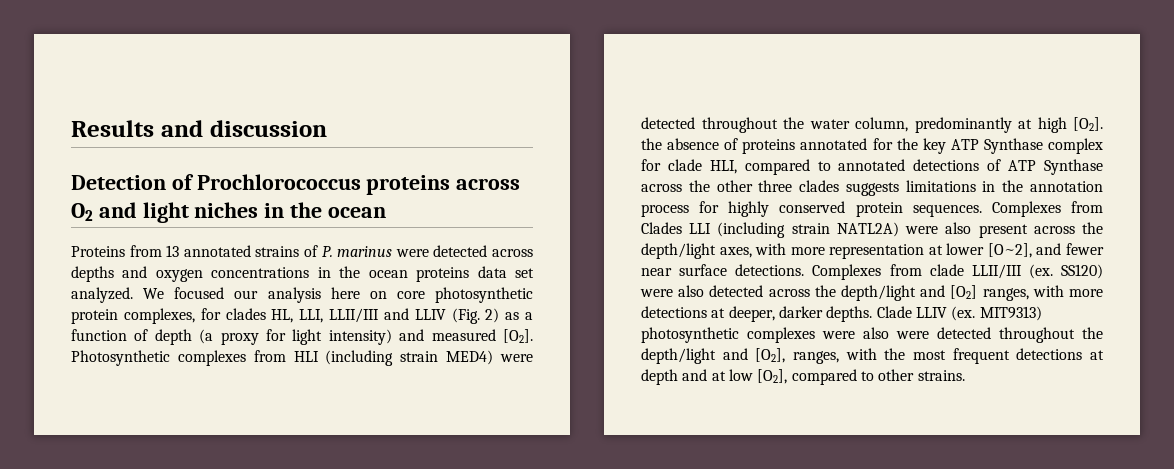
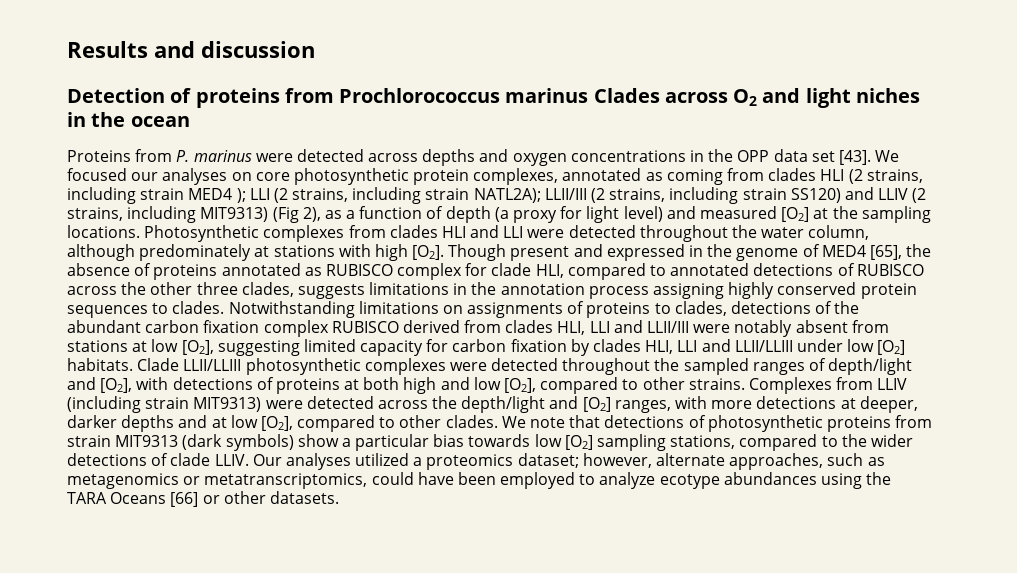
- Detection of Prochlorococcus proteins across O2 and light niches in the ocean
+ Detection of proteins from Prochlorococcus marinus Clades across O2 and light niches in the ocean
- Proteins from 13 annotated strains of P. marinus were detected across depths and oxygen concentrations in the ocean proteins data set analyzed.
+ Proteins from P. marinus were detected across depths and oxygen concentrations in the OPP data set [43].
- We focused our analysis here on core photosynthetic protein complexes, for clades HL, LLI, LLII/III and LLIV (Fig. 2) as a function of depth (a proxy for light intensity) and measured [O2]. Photosynthetic complexes from HLI (including strain MED4) were detected throughout the water column, predominantly at high [O2]. the absence of proteins annotated for the key ATP Synthase complex for clade HLI, compared to annotated detections of ATP Synthase across the other three clades suggests limitations in the annotation process for highly conserved protein sequences. Complexes from Clades LLI (including strain NATL2A) were also present across the depth/light axes, with more representation at lower [O~2], and fewer near surface detections. Complexes from clade LLII/III (ex. SS120) were also detected across the depth/light and [O2] ranges, with more detections at deeper, darker depths. Clade LLIV (ex. MIT9313) photosynthetic complexes were also were detected throughout the depth/light and [O2], ranges, with the most frequent detections at depth and at low [O2], compared to other strains.
+ We focused our analyses on core photosynthetic protein complexes, annotated as coming from clades HLI (2 strains, including strain MED4 ); LLI (2 strains, including strain NATL2A); LLII/III (2 strains, including strain SS120) and LLIV (2 strains, including MIT9313) (Fig 2), as a function of depth (a proxy for light level) and measured [O2] at the sampling locations. Photosynthetic complexes from clades HLI and LLI were detected throughout the water column, although predominately at stations with high [O2]. Though present and expressed in the genome of MED4 [65], the absence of proteins annotated as RUBISCO complex for clade HLI, compared to annotated detections of RUBISCO across the other three clades, suggests limitations in the annotation process assigning highly conserved protein sequences to clades. Notwithstanding limitations on assignments of proteins to clades, detections of the abundant carbon fixation complex RUBISCO derived from clades HLI, LLI and LLII/III were notably absent from stations at low [O2], suggesting limited capacity for carbon fixation by clades HLI, LLI and LLII/LLIII under low [O2] habitats. Clade LLII/LLIII photosynthetic complexes were detected throughout the sampled ranges of depth/light and [O2], with detections of proteins at both high and low [O2], compared to other strains. Complexes from LLIV (including strain MIT9313) were detected across the depth/light and [O2] ranges, with more detections at deeper, darker depths and at low [O2], compared to other clades. We note that detections of photosynthetic proteins from strain MIT9313 (dark symbols) show a particular bias towards low [O2] sampling stations, compared to the wider detections of clade LLIV. Our analyses utilized a proteomics dataset; however, alternate approaches, such as metagenomics or metatranscriptomics, could have been employed to analyze ecotype abundances using the TARA Oceans [66] or other datasets.

